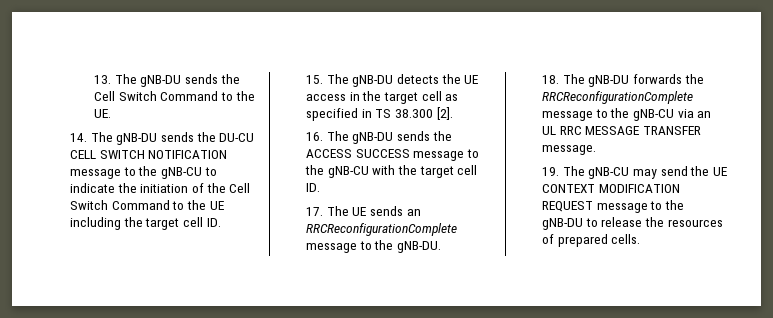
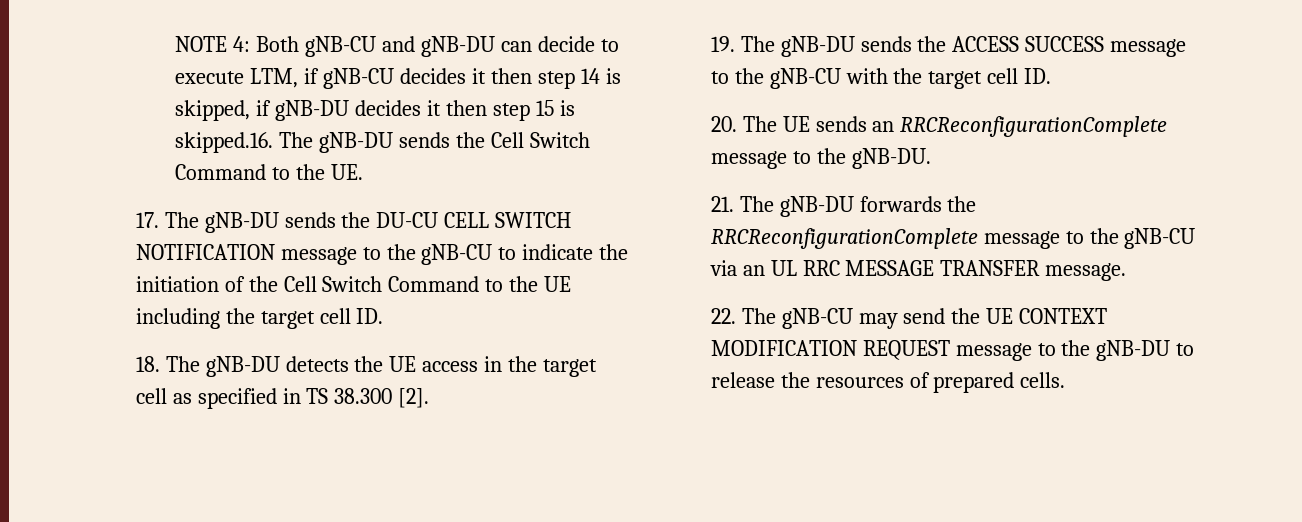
- 13. The gNB-DU sends the Cell Switch Command to the UE.
+ NOTE 4: Both gNB-CU and gNB-DU can decide to execute LTM, if gNB-CU decides it then step 14 is skipped, if gNB-DU decides it then step 15 is skipped.16. The gNB-DU sends the Cell Switch Command to the UE.
- 14. The gNB-DU sends the DU-CU CELL SWITCH NOTIFICATION message to the gNB-CU to indicate the initiation of the Cell Switch Command to the UE including the target cell ID.
+ 17. The gNB-DU sends the DU-CU CELL SWITCH NOTIFICATION message to the gNB-CU to indicate the initiation of the Cell Switch Command to the UE including the target cell ID.
- 15. The gNB-DU detects the UE access in the target cell as specified in TS 38.300 [2].
+ 18. The gNB-DU detects the UE access in the target cell as specified in TS 38.300 [2].
- 16. The gNB-DU sends the ACCESS SUCCESS message to the gNB-CU with the target cell ID.
+ 19. The gNB-DU sends the ACCESS SUCCESS message to the gNB-CU with the target cell ID.
- 17. The UE sends an RRCReconfigurationComplete message to the gNB-DU.
+ 20. The UE sends an RRCReconfigurationComplete message to the gNB-DU.
- 18. The gNB-DU forwards the RRCReconfigurationComplete message to the gNB-CU via an UL RRC MESSAGE TRANSFER message.
+ 21. The gNB-DU forwards the RRCReconfigurationComplete message to the gNB-CU via an UL RRC MESSAGE TRANSFER message.
- 19. The gNB-CU may send the UE CONTEXT MODIFICATION REQUEST message to the gNB-DU to release the resources of prepared cells.
+ 22. The gNB-CU may send the UE CONTEXT MODIFICATION REQUEST message to the gNB-DU to release the resources of prepared cells.

